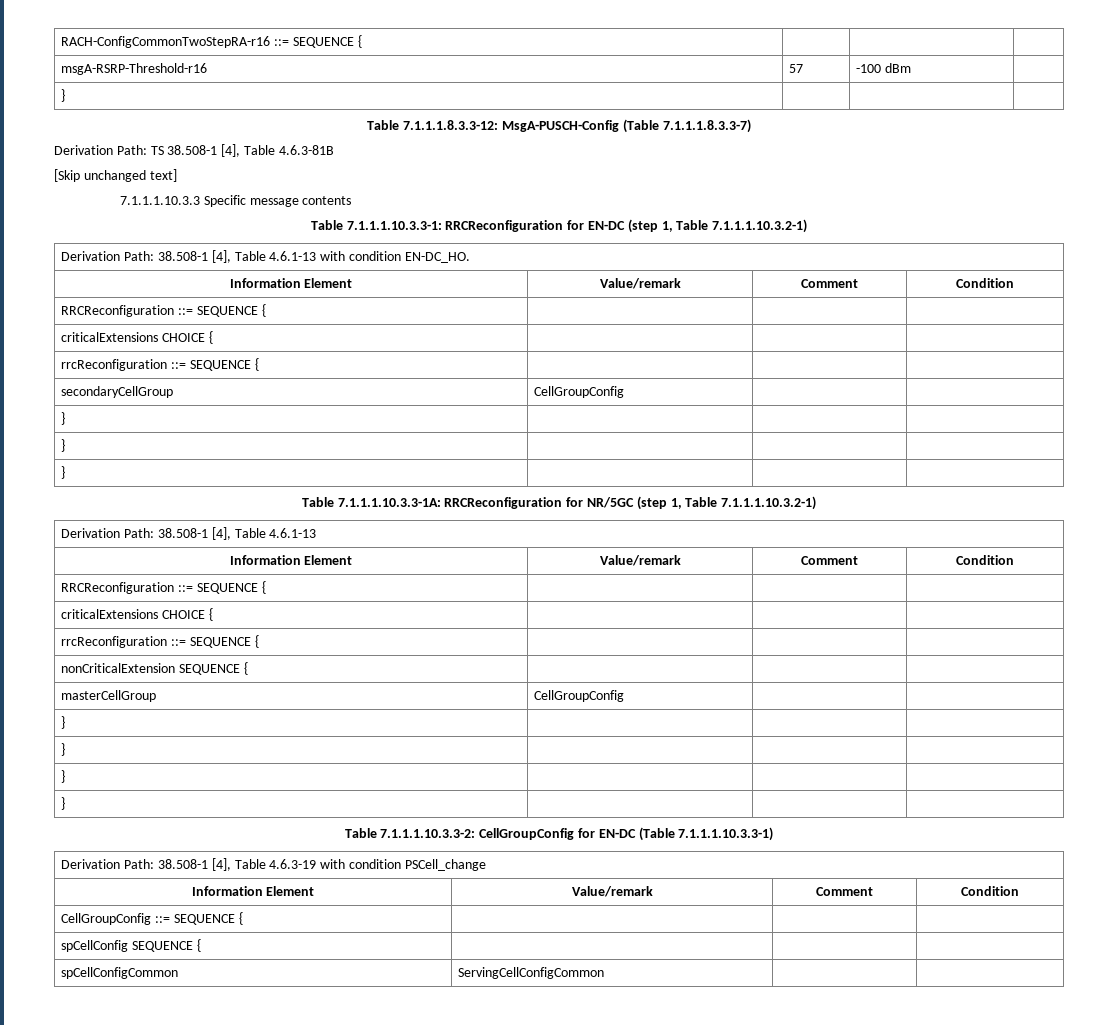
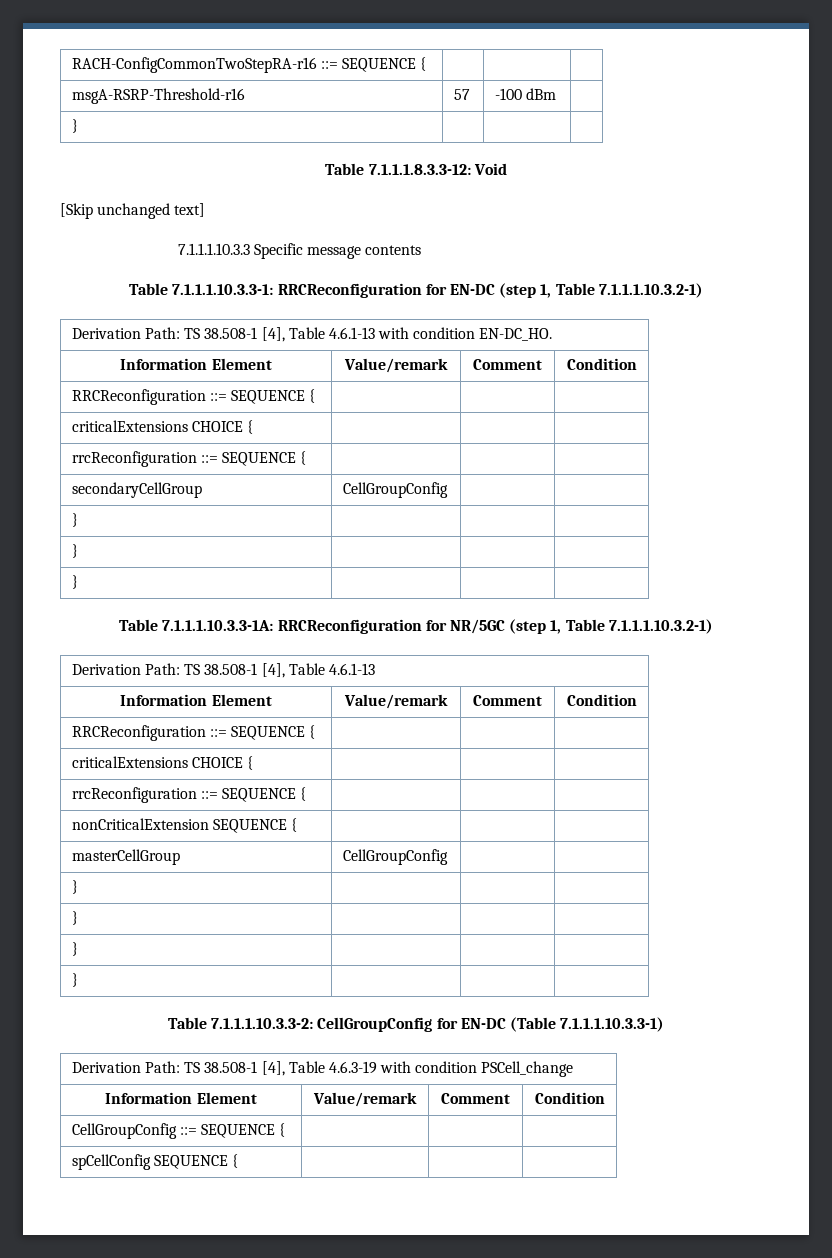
- Table 7.1.1.1.8.3.3-12: MsgA-PUSCH-Config (Table 7.1.1.1.8.3.3-7)
- Derivation Path: TS 38.508-1 [4], Table 4.6.3-81B
+ Table 7.1.1.1.8.3.3-12: Void
- Derivation Path: 38.508-1 [4], Table 4.6.1-13 with condition EN-DC_HO.
+ Derivation Path: TS 38.508-1 [4], Table 4.6.1-13 with condition EN-DC_HO.
  Table 7.1.1.1.10.3.3-1A: RRCReconfiguration for NR/5GC (step 1, Table 7.1.1.1.10.3.2-1)
- Derivation Path: 38.508-1 [4], Table 4.6.1-13
+ Derivation Path: TS 38.508-1 [4], Table 4.6.1-13
- Derivation Path: 38.508-1 [4], Table 4.6.3-19 with condition PSCell_change
+ Derivation Path: TS 38.508-1 [4], Table 4.6.3-19 with condition PSCell_change
- spCellConfigCommon | ServingCellConfigCommon | |

